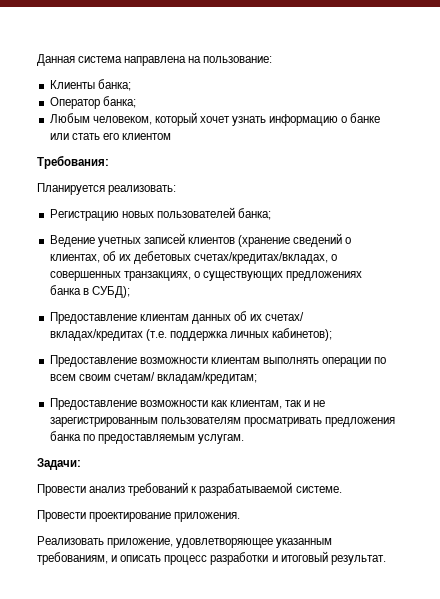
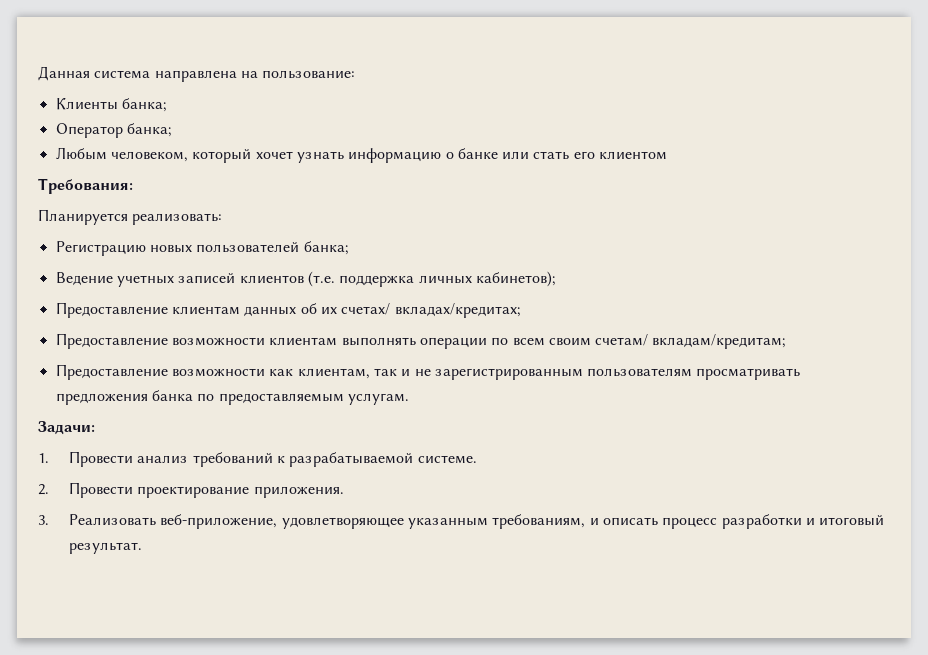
- Ведение учетных записей клиентов (хранение сведений о клиентах, об их дебетовых счетах/кредитах/вкладах, о совершенных транзакциях, о существующих предложениях банка в СУБД);
+ Ведение учетных записей клиентов (т.е. поддержка личных кабинетов);
- Предоставление клиентам данных об их счетах/ вкладах/кредитах (т.е. поддержка личных кабинетов);
+ Предоставление клиентам данных об их счетах/ вкладах/кредитах;
- Провести анализ требований к разрабатываемой системе.
+ 1. Провести анализ требований к разрабатываемой системе.
- Провести проектирование приложения.
+ 2. Провести проектирование приложения.
- Реализовать приложение, удовлетворяющее указанным требованиям, и описать процесс разработки и итоговый результат.
+ 3. Реализовать веб-приложение, удовлетворяющее указанным требованиям, и описать процесс разработки и итоговый результат.

